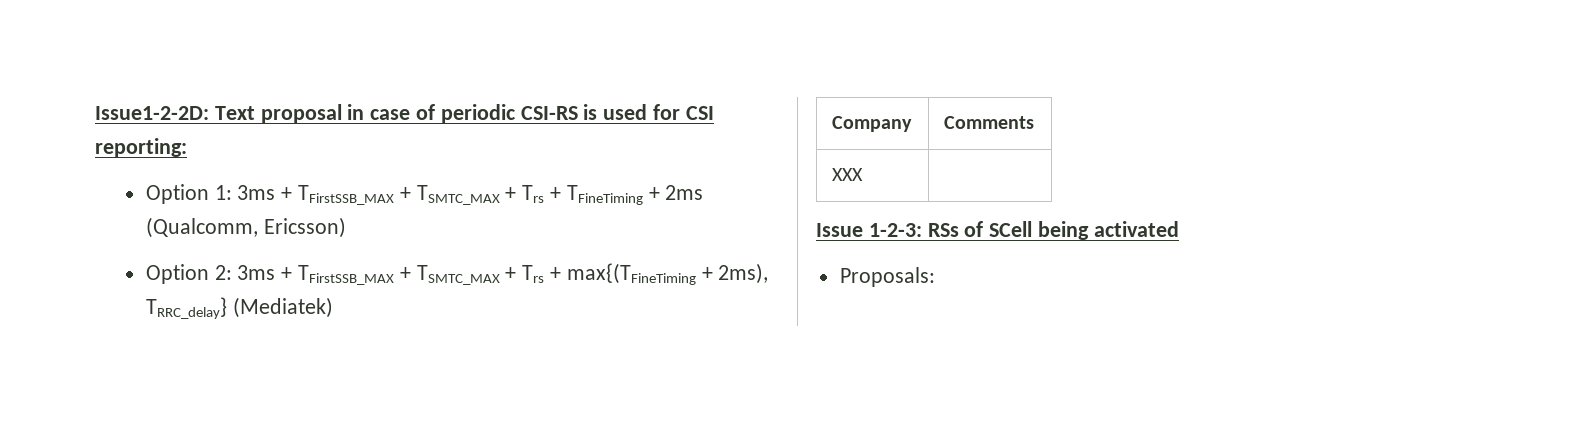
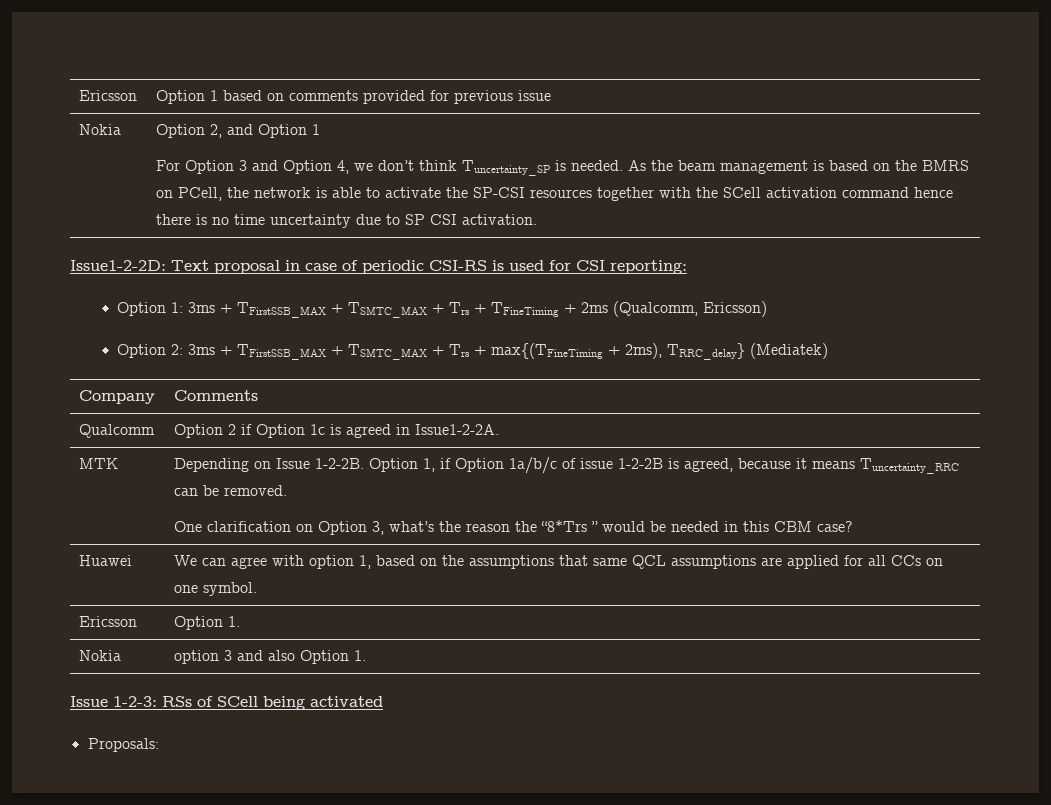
+ Ericsson | Option 1 based on comments provided for previous issue
+ Nokia | Option 2, and Option 1
+ For Option 3 and Option 4, we don’t think Tuncertainty_SP is needed. As the beam management is based on the BMRS on PCell, the network is able to activate the SP-CSI resources together with the SCell activation command hence there is no time uncertainty due to SP CSI activation.
- XXX |
+ Qualcomm | Option 2 if Option 1c is agreed in Issue1-2-2A.
+ MTK | Depending on Issue 1-2-2B. Option 1, if Option 1a/b/c of issue 1-2-2B is agreed, because it means Tuncertainty_RRC can be removed.
+ One clarification on Option 3, what’s the reason the “8*Trs ” would be needed in this CBM case?
+ Huawei | We can agree with option 1, based on the assumptions that same QCL assumptions are applied for all CCs on one symbol.
+ Ericsson | Option 1.
+ Nokia | option 3 and also Option 1.

